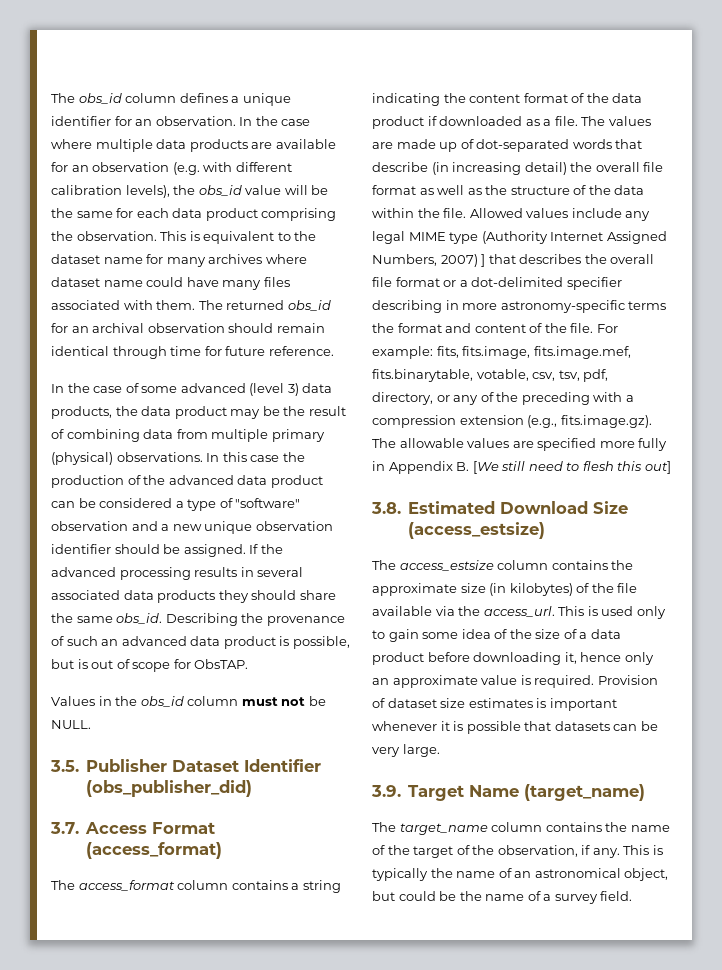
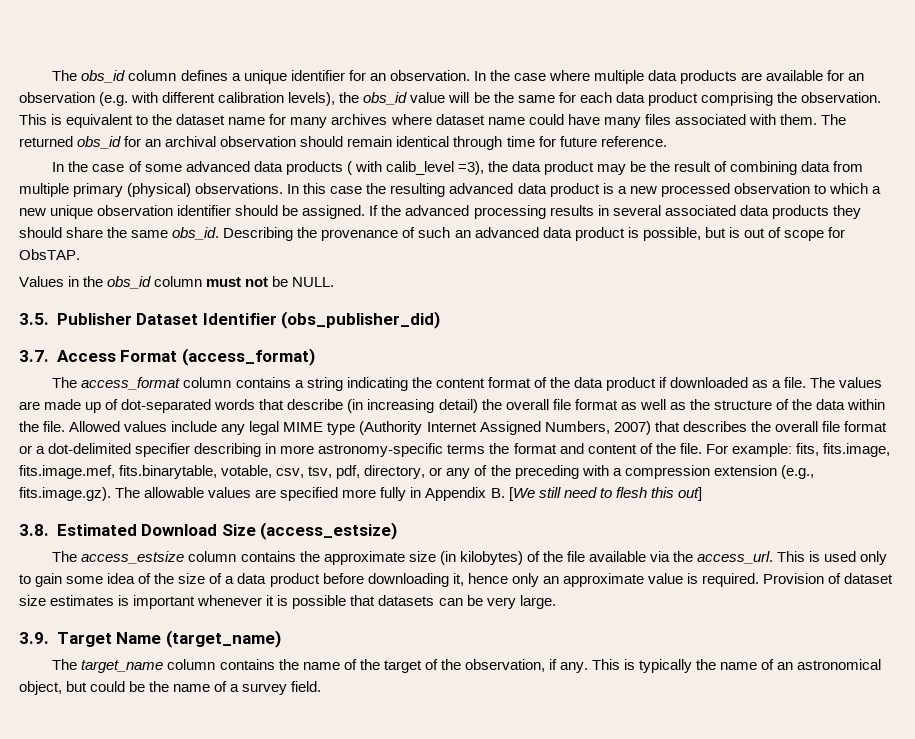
- In the case of some advanced (level 3) data products, the data product may be the result of combining data from multiple primary (physical) observations.
+ In the case of some advanced data products ( with calib_level =3), the data product may be the result of combining data from multiple primary (physical) observations.
- In this case the production of the advanced data product can be considered a type of "software" observation and a new unique observation identifier should be assigned.
+ In this case the resulting advanced data product is a new processed observation to which a new unique observation identifier should be assigned.
- Allowed values include any legal MIME type (Authority Internet Assigned Numbers, 2007) ] that describes the overall file format or a dot-delimited specifier describing in more astronomy-specific terms the format and content of the file.
+ Allowed values include any legal MIME type (Authority Internet Assigned Numbers, 2007) that describes the overall file format or a dot-delimited specifier describing in more astronomy-specific terms the format and content of the file.

